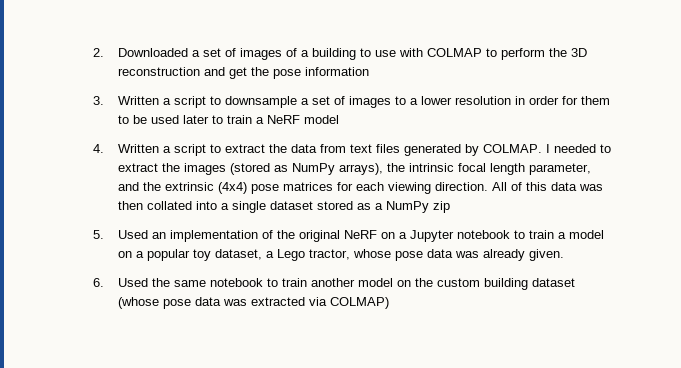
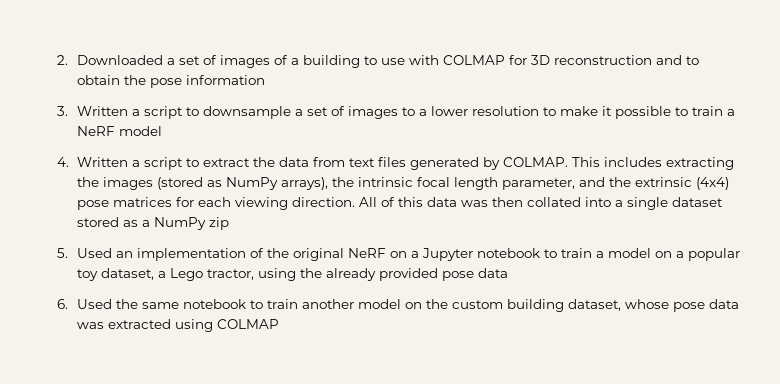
- 2. Downloaded a set of images of a building to use with COLMAP to perform the 3D reconstruction and get the pose information
+ 2. Downloaded a set of images of a building to use with COLMAP for 3D reconstruction and to obtain the pose information
- 3. Written a script to downsample a set of images to a lower resolution in order for them to be used later to train a NeRF model
+ 3. Written a script to downsample a set of images to a lower resolution to make it possible to train a NeRF model
- I needed to extract the images (stored as NumPy arrays), the intrinsic focal length parameter, and the extrinsic (4x4) pose matrices for each viewing direction.
+ This includes extracting the images (stored as NumPy arrays), the intrinsic focal length parameter, and the extrinsic (4x4) pose matrices for each viewing direction.
- 5. Used an implementation of the original NeRF on a Jupyter notebook to train a model on a popular toy dataset, a Lego tractor, whose pose data was already given.
+ 5. Used an implementation of the original NeRF on a Jupyter notebook to train a model on a popular toy dataset, a Lego tractor, using the already provided pose data
- 6. Used the same notebook to train another model on the custom building dataset (whose pose data was extracted via COLMAP)
+ 6. Used the same notebook to train another model on the custom building dataset, whose pose data was extracted using COLMAP

